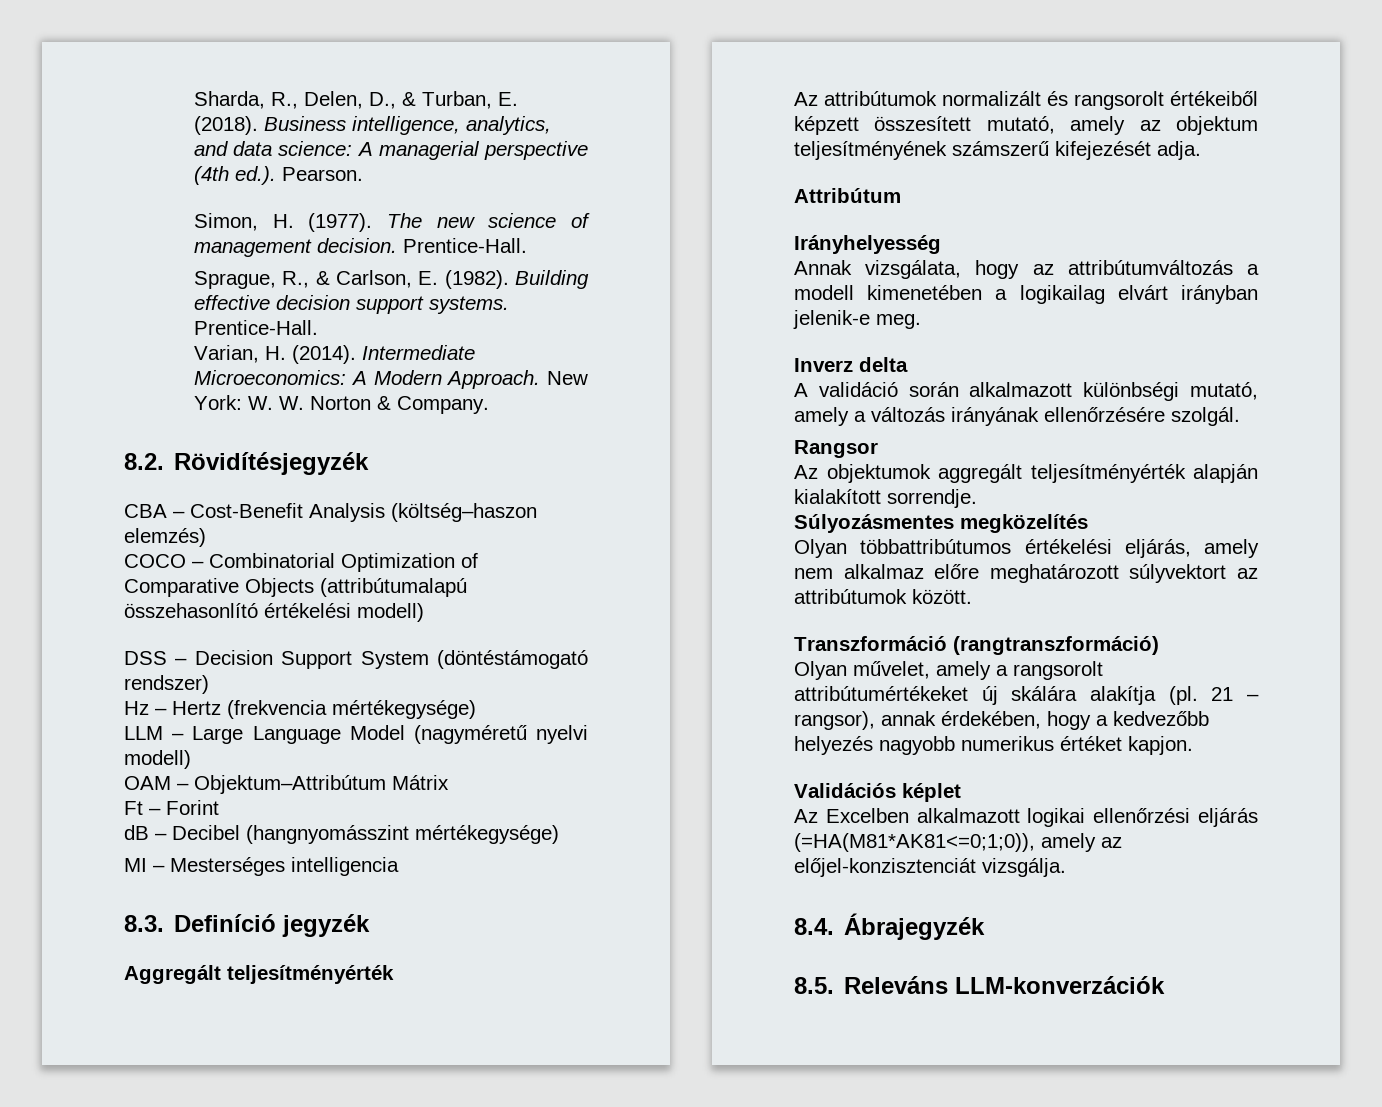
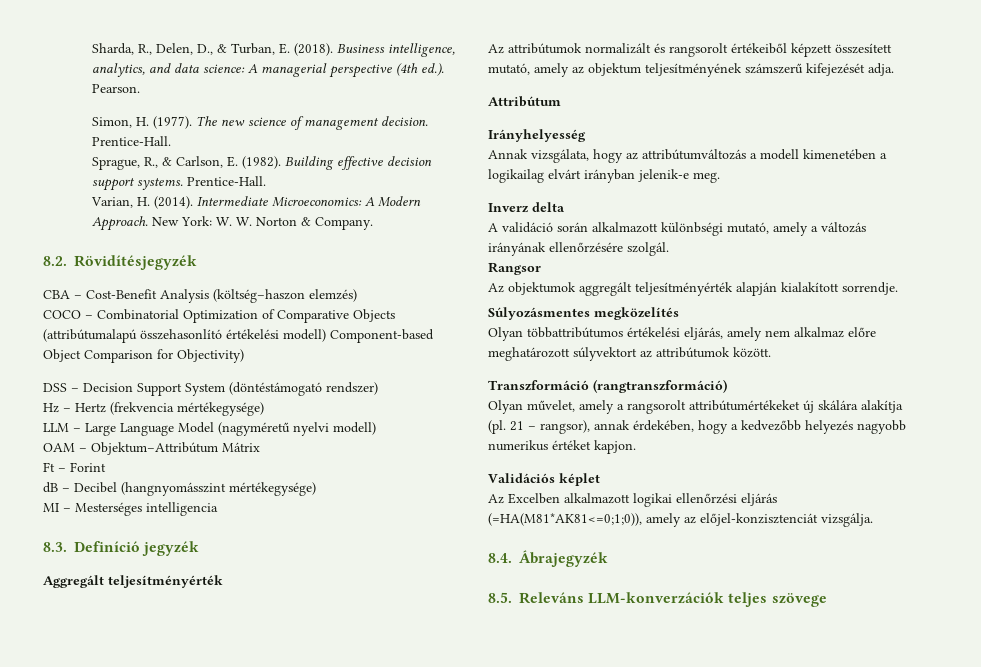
- COCO – Combinatorial Optimization of Comparative Objects (attribútumalapú összehasonlító értékelési modell)
+ COCO – Combinatorial Optimization of Comparative Objects (attribútumalapú összehasonlító értékelési modell) Component-based Object Comparison for Objectivity)
- 8.5. Releváns LLM-konverzációk
+ 8.5. Releváns LLM-konverzációk teljes szövege

